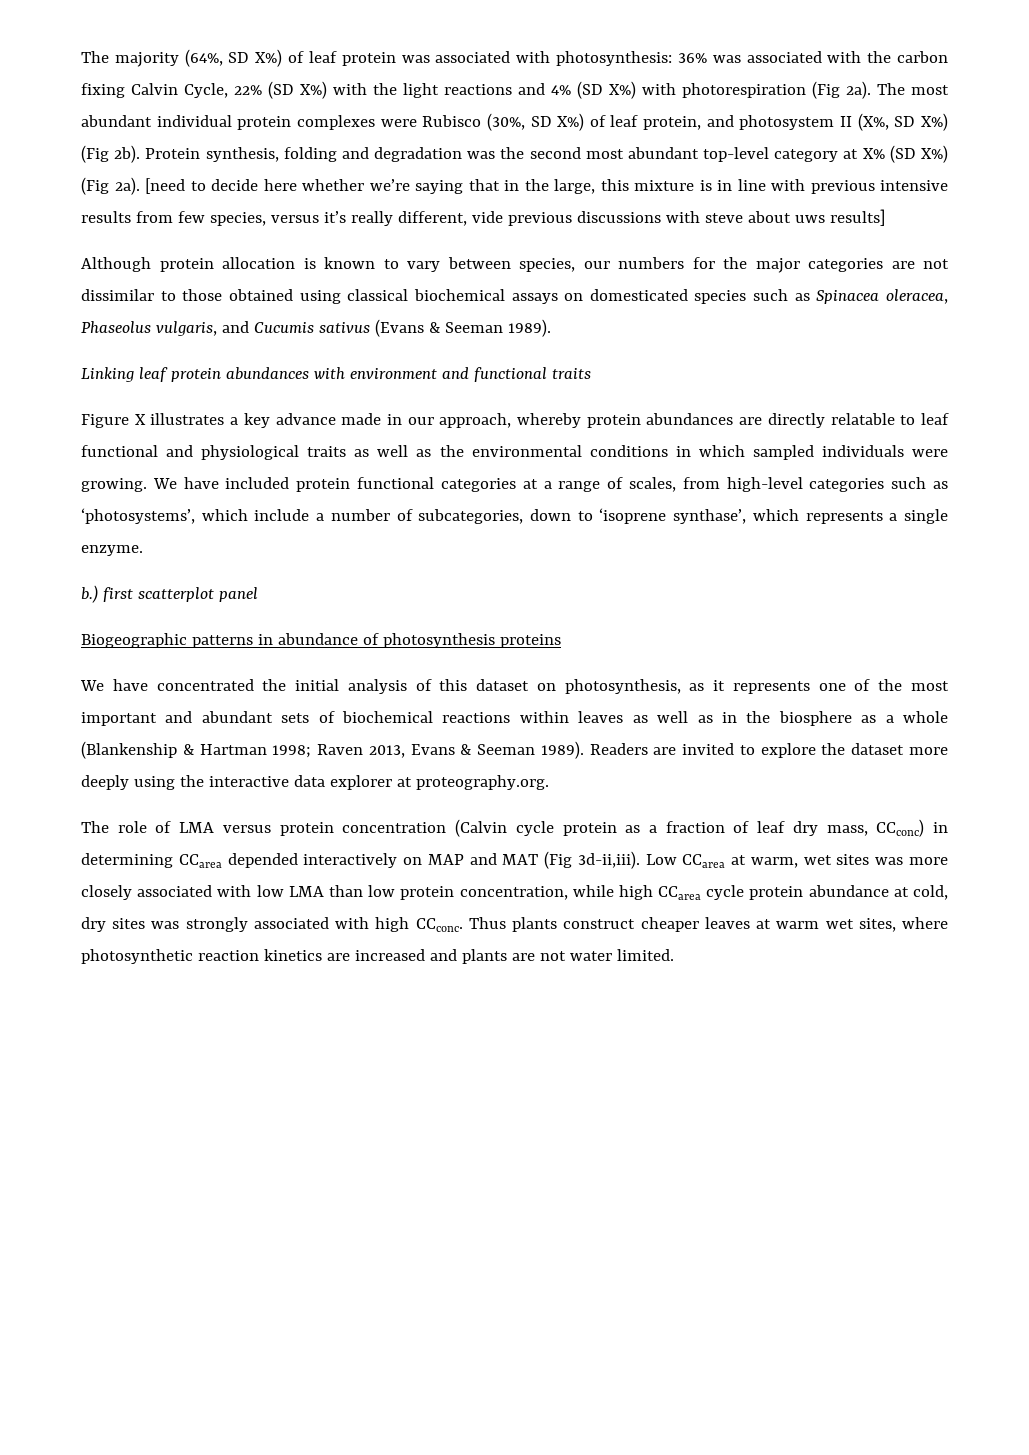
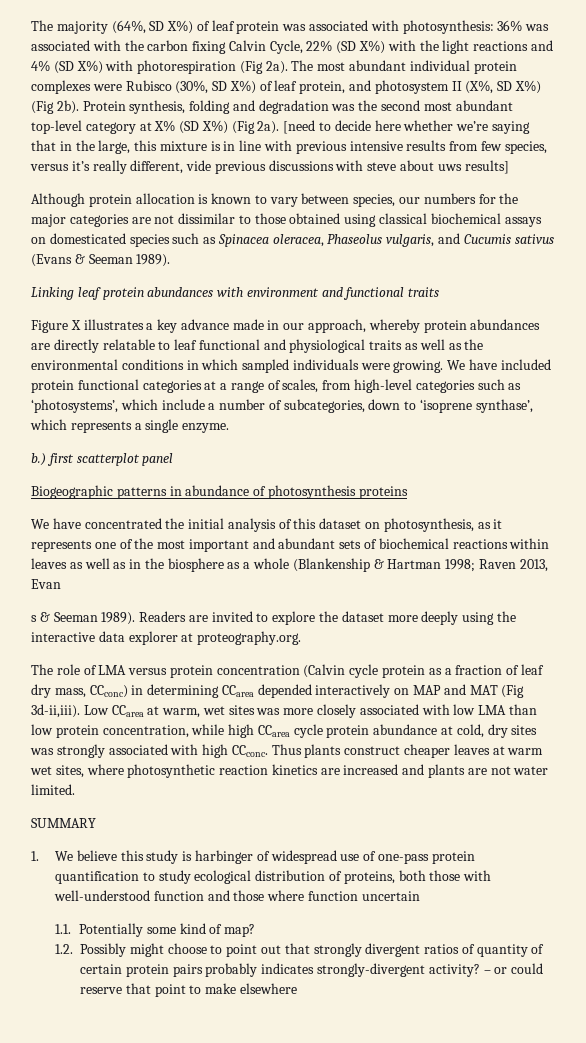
- We have concentrated the initial analysis of this dataset on photosynthesis, as it represents one of the most important and abundant sets of biochemical reactions within leaves as well as in the biosphere as a whole (Blankenship & Hartman 1998; Raven 2013, Evans & Seeman 1989).
+ We have concentrated the initial analysis of this dataset on photosynthesis, as it represents one of the most important and abundant sets of biochemical reactions within leaves as well as in the biosphere as a whole (Blankenship & Hartman 1998; Raven 2013, Evan
+ s & Seeman 1989).
+ SUMMARY
+ 1. We believe this study is harbinger of widespread use of one-pass protein quantification to study ecological distribution of proteins, both those with well-understood function and those where function uncertain
+ 1.1. Potentially some kind of map?
+ 1.2. Possibly might choose to point out that strongly divergent ratios of quantity of certain protein pairs probably indicates strongly-divergent activity? – or could reserve that point to make elsewhere

